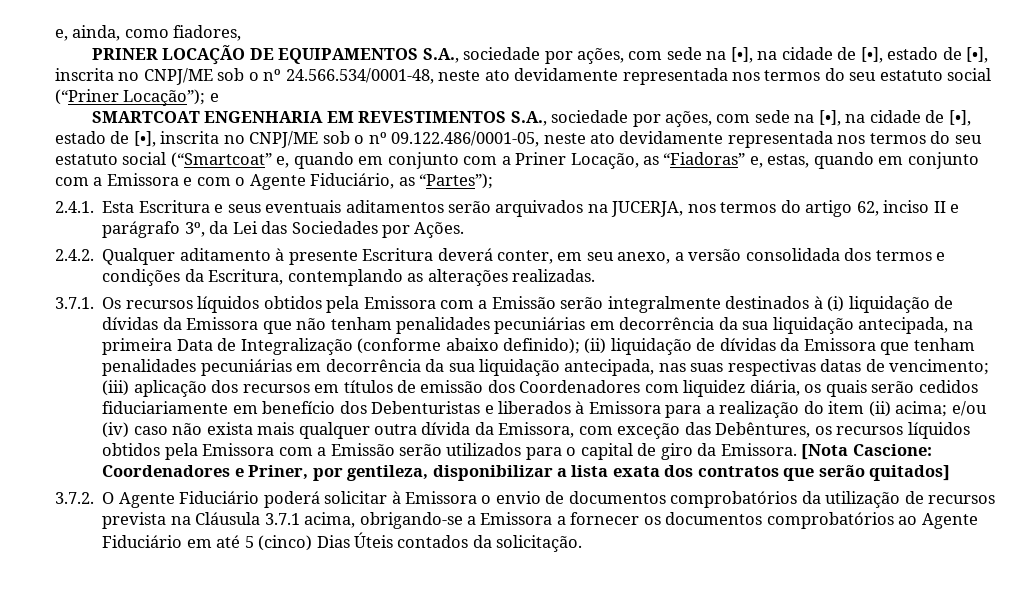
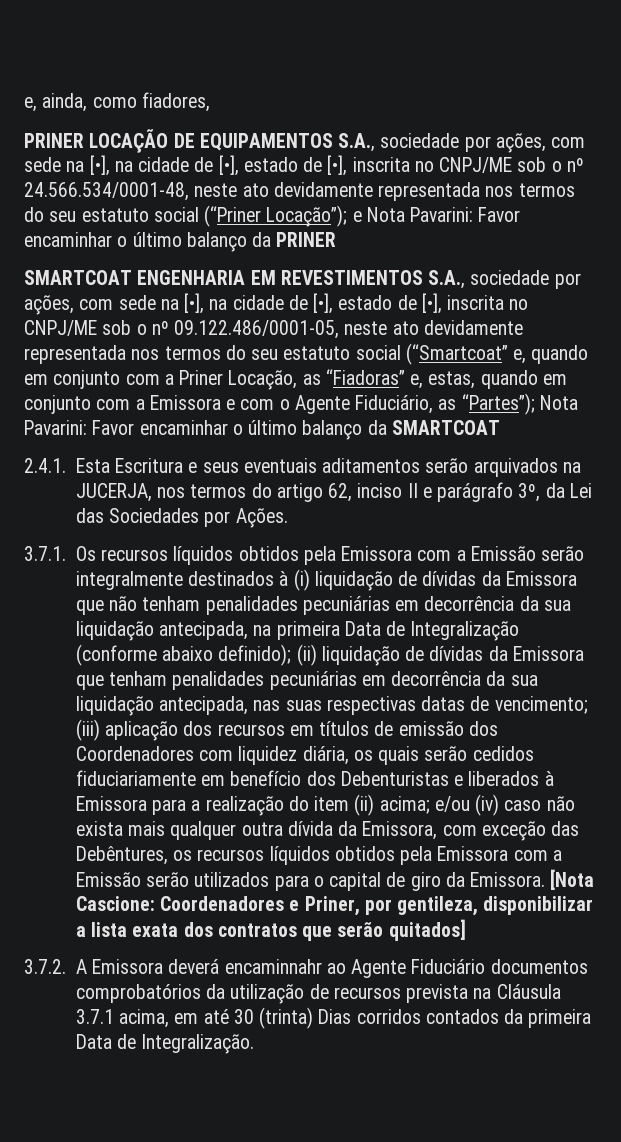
- PRINER LOCAÇÃO DE EQUIPAMENTOS S.A., sociedade por ações, com sede na [•], na cidade de [•], estado de [•], inscrita no CNPJ/ME sob o nº 24.566.534/0001-48, neste ato devidamente representada nos termos do seu estatuto social (“Priner Locação”); e
+ PRINER LOCAÇÃO DE EQUIPAMENTOS S.A., sociedade por ações, com sede na [•], na cidade de [•], estado de [•], inscrita no CNPJ/ME sob o nº 24.566.534/0001-48, neste ato devidamente representada nos termos do seu estatuto social (“Priner Locação”); e Nota Pavarini: Favor encaminhar o último balanço da PRINER
+ Nota Pavarini: Favor encaminhar o último balanço da SMARTCOAT
- 2.4.2. Qualquer aditamento à presente Escritura deverá conter, em seu anexo, a versão consolidada dos termos e condições da Escritura, contemplando as alterações realizadas.
- 3.7.2. O Agente Fiduciário poderá solicitar à Emissora o envio de documentos comprobatórios da utilização de recursos prevista na Cláusula 3.7.1 acima, obrigando-se a Emissora a fornecer os documentos comprobatórios ao Agente Fiduciário em até 5 (cinco) Dias Úteis contados da solicitação.
+ 3.7.2. A Emissora deverá encaminnahr ao Agente Fiduciário documentos comprobatórios da utilização de recursos prevista na Cláusula 3.7.1 acima, em até 30 (trinta) Dias corridos contados da primeira Data de Integralização.

